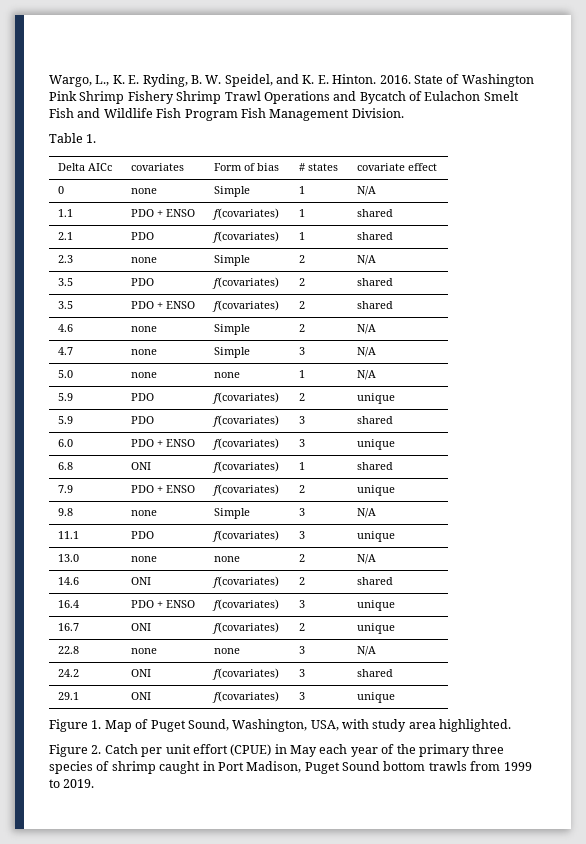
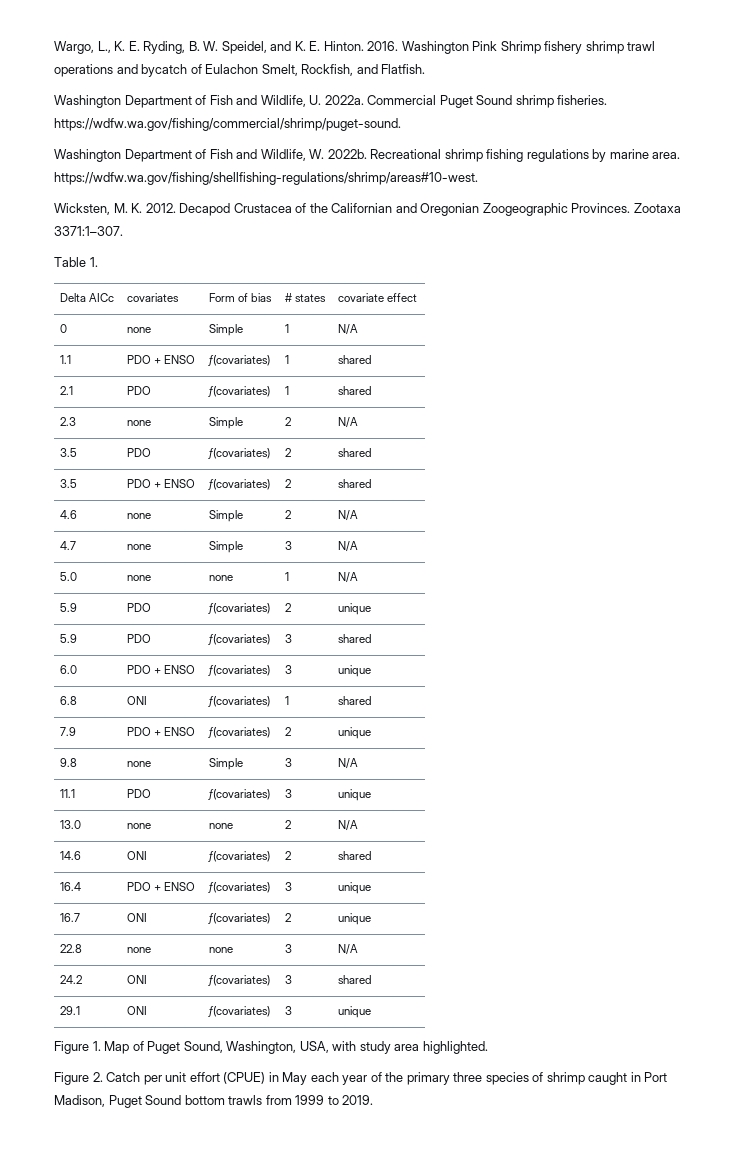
- State of Washington Pink Shrimp Fishery Shrimp Trawl Operations and Bycatch of Eulachon Smelt Fish and Wildlife Fish Program Fish Management Division.
+ Washington Pink Shrimp fishery shrimp trawl operations and bycatch of Eulachon Smelt, Rockfish, and Flatfish.
+ Washington Department of Fish and Wildlife, U. 2022a. Commercial Puget Sound shrimp fisheries. https://wdfw.wa.gov/fishing/commercial/shrimp/puget-sound.
+ Washington Department of Fish and Wildlife, W. 2022b. Recreational shrimp fishing regulations by marine area. https://wdfw.wa.gov/fishing/shellfishing-regulations/shrimp/areas#10-west.
+ Wicksten, M. K. 2012. Decapod Crustacea of the Californian and Oregonian Zoogeographic Provinces. Zootaxa 3371:1–307.

